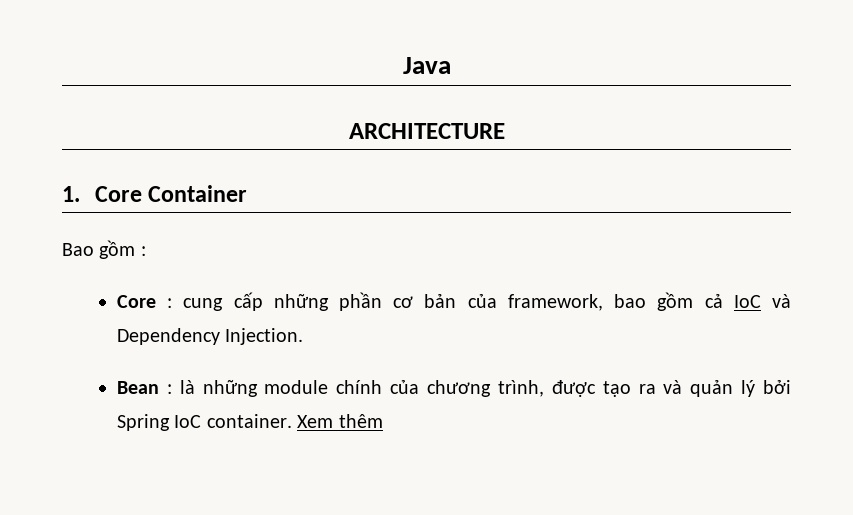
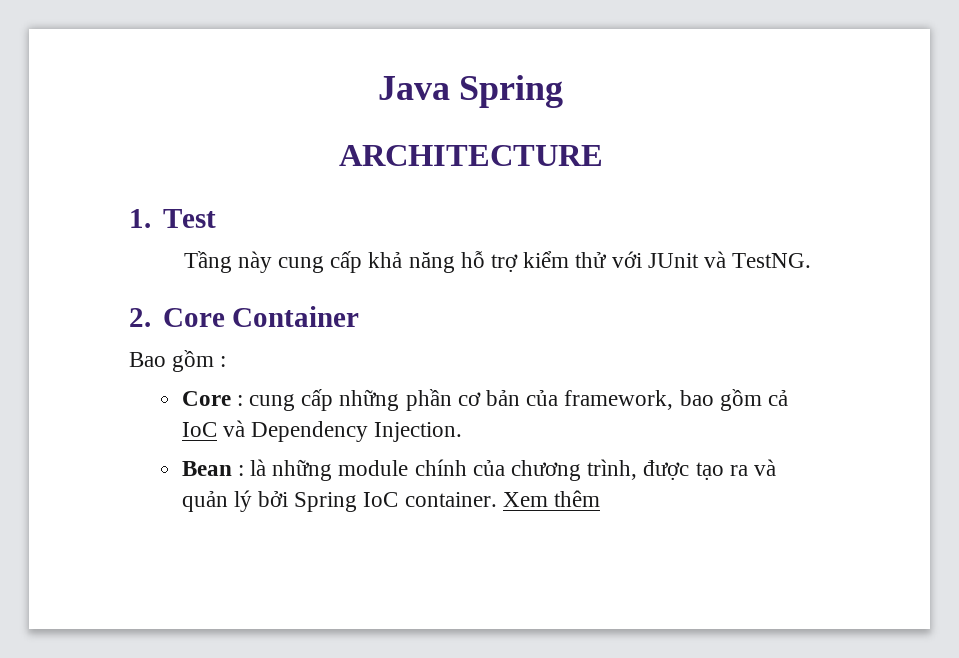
- Java
+ Java Spring
- 1. Core Container
+ 1. Test
+ Tầng này cung cấp khả năng hỗ trợ kiểm thử với JUnit và TestNG.
+ 2. Core Container

